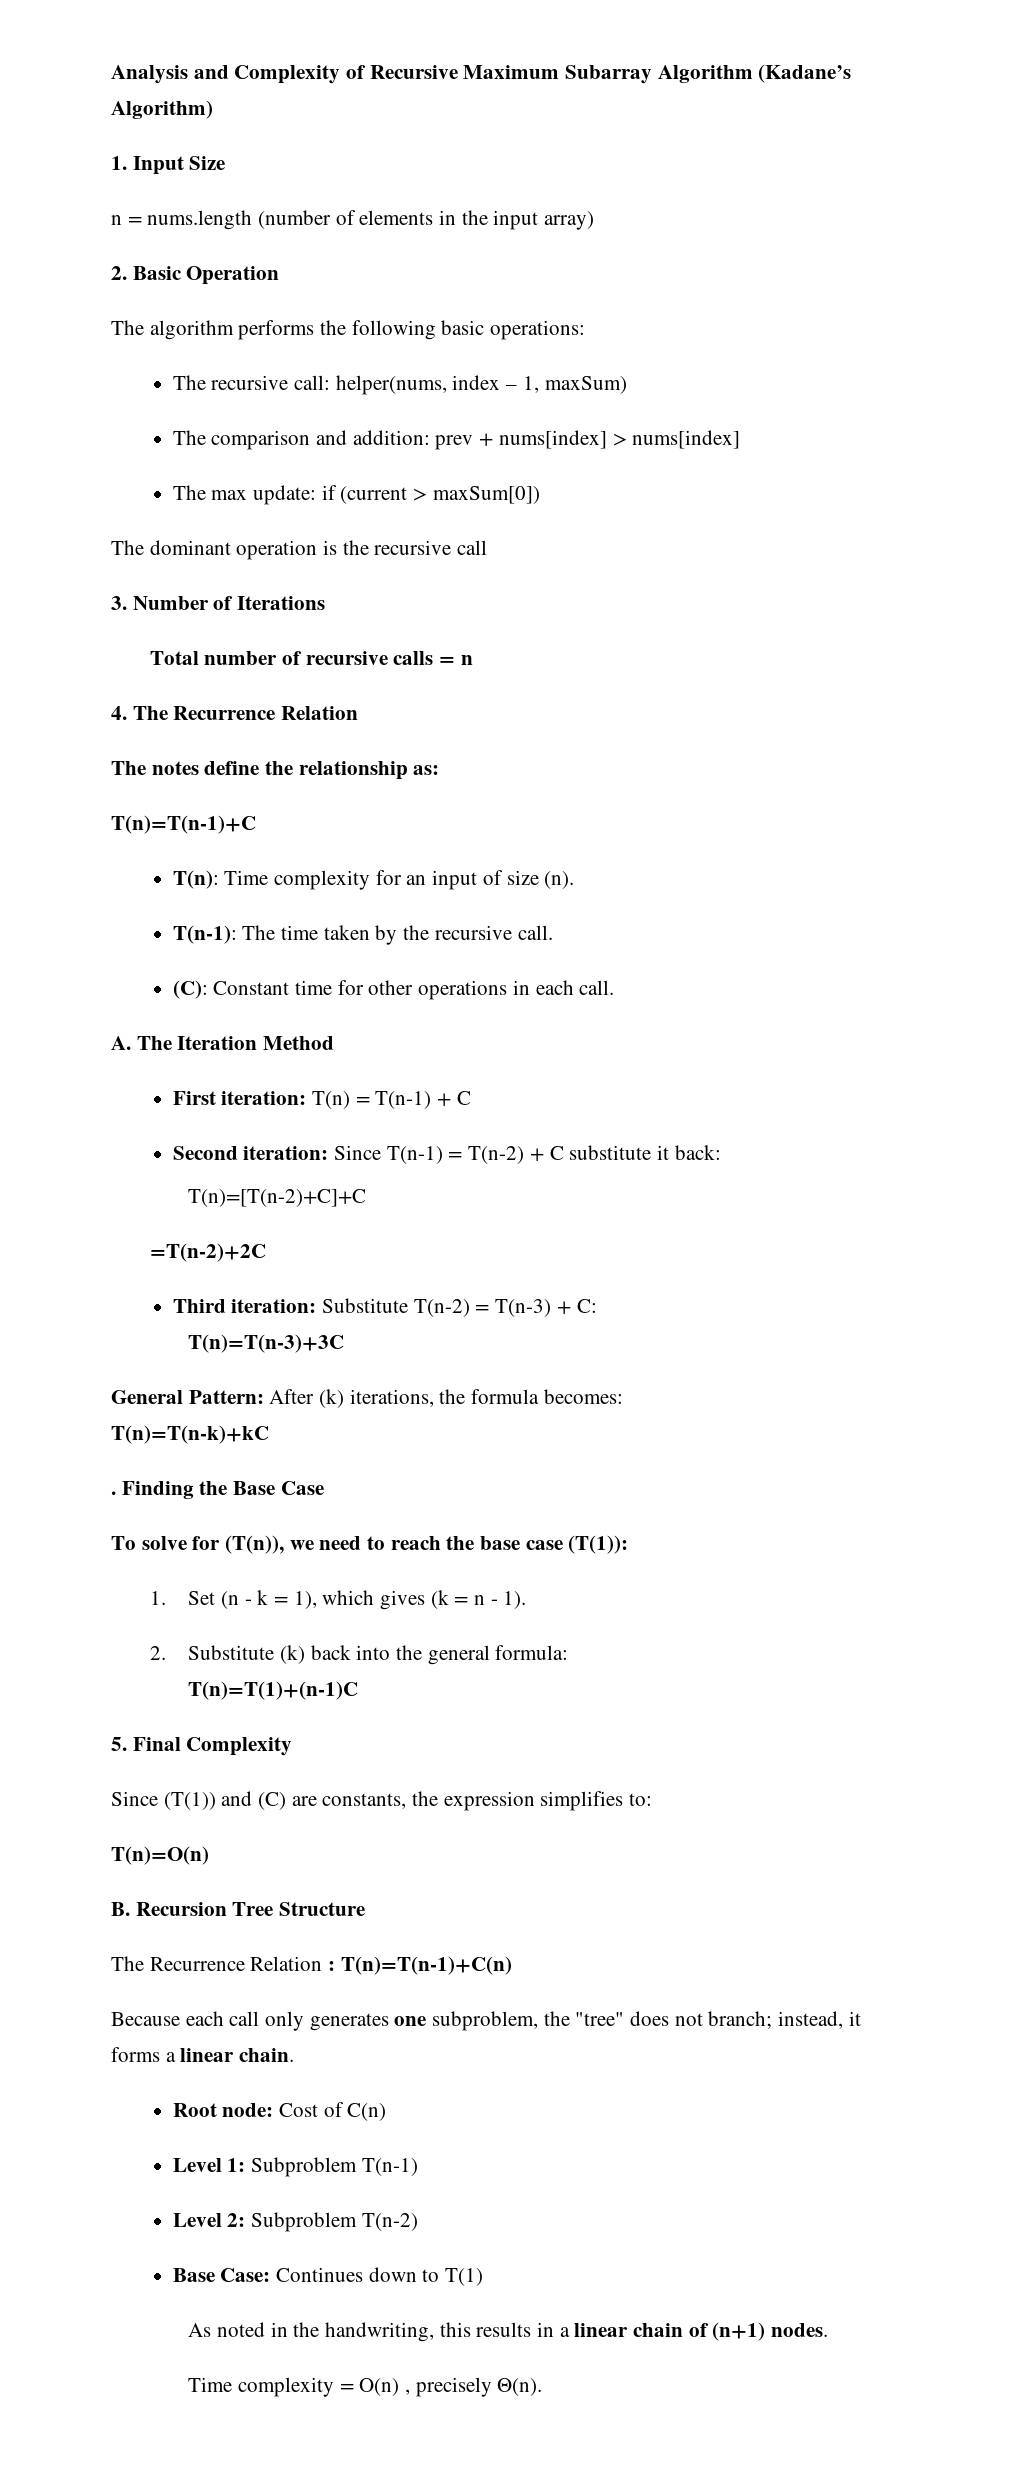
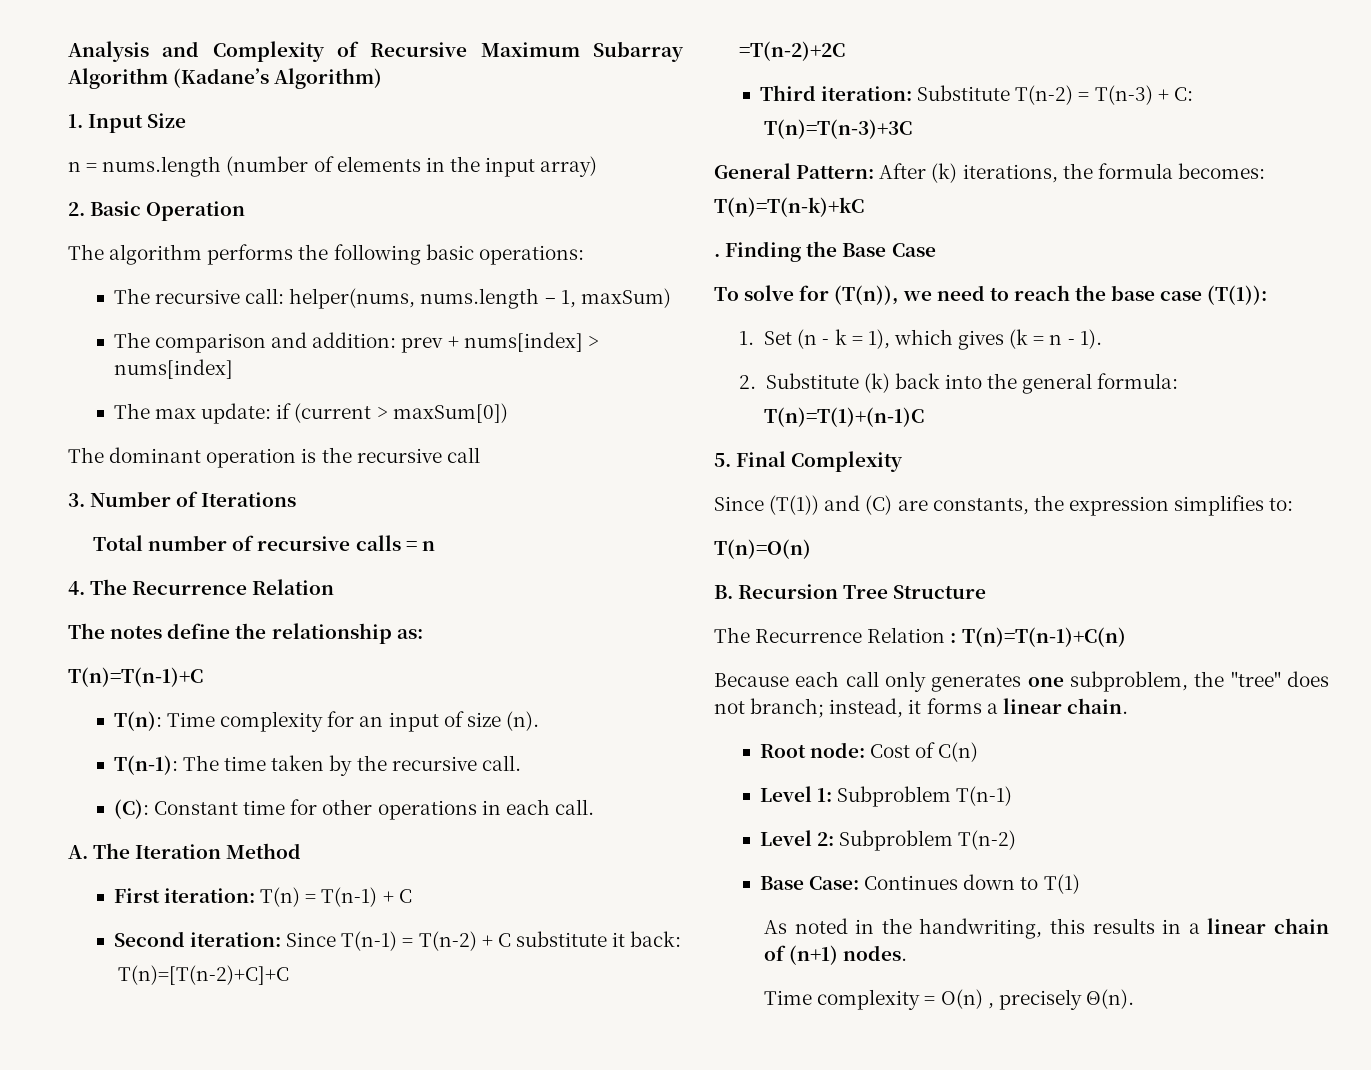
- The recursive call: helper(nums, index – 1, maxSum)
+ The recursive call: helper(nums, nums.length – 1, maxSum)

